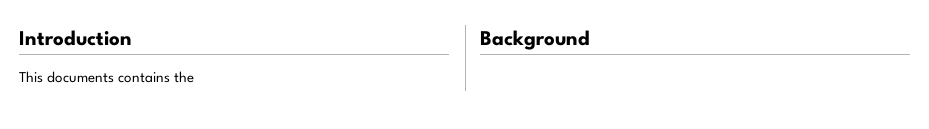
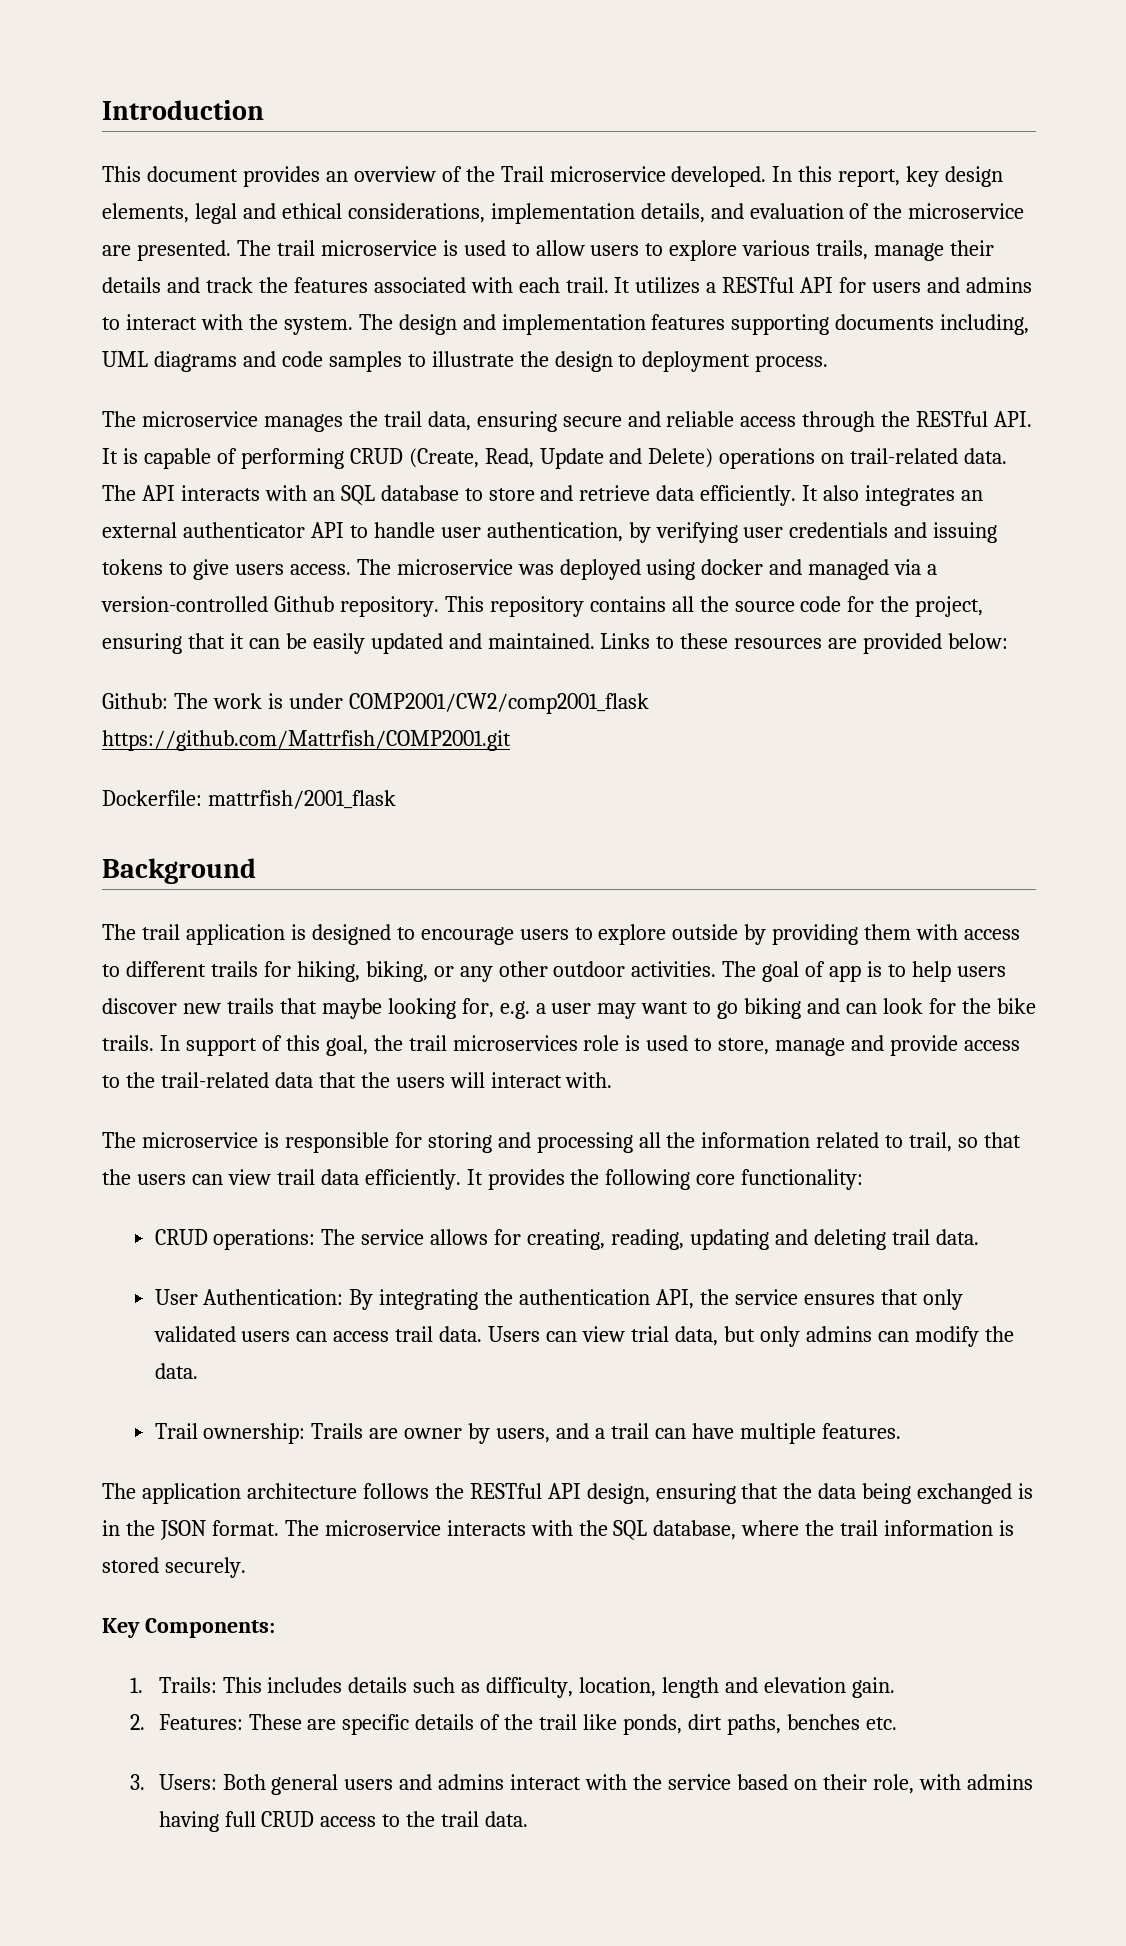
- This documents contains the
+ This document provides an overview of the Trail microservice developed. In this report, key design elements, legal and ethical considerations, implementation details, and evaluation of the microservice are presented. The trail microservice is used to allow users to explore various trails, manage their details and track the features associated with each trail. It utilizes a RESTful API for users and admins to interact with the system. The design and implementation features supporting documents including, UML diagrams and code samples to illustrate the design to deployment process.
+ The microservice manages the trail data, ensuring secure and reliable access through the RESTful API. It is capable of performing CRUD (Create, Read, Update and Delete) operations on trail-related data. The API interacts with an SQL database to store and retrieve data efficiently. It also integrates an external authenticator API to handle user authentication, by verifying user credentials and issuing tokens to give users access. The microservice was deployed using docker and managed via a version-controlled Github repository. This repository contains all the source code for the project, ensuring that it can be easily updated and maintained. Links to these resources are provided below:
+ Github: The work is under COMP2001/CW2/comp2001_flask https://github.com/Mattrfish/COMP2001.git
+ Dockerfile: mattrfish/2001_flask
  Background
+ The trail application is designed to encourage users to explore outside by providing them with access to different trails for hiking, biking, or any other outdoor activities. The goal of app is to help users discover new trails that maybe looking for, e.g. a user may want to go biking and can look for the bike trails. In support of this goal, the trail microservices role is used to store, manage and provide access to the trail-related data that the users will interact with.
+ The microservice is responsible for storing and processing all the information related to trail, so that the users can view trail data efficiently. It provides the following core functionality:
+ CRUD operations: The service allows for creating, reading, updating and deleting trail data.
+ User Authentication: By integrating the authentication API, the service ensures that only validated users can access trail data. Users can view trial data, but only admins can modify the data.
+ Trail ownership: Trails are owner by users, and a trail can have multiple features.
+ The application architecture follows the RESTful API design, ensuring that the data being exchanged is in the JSON format. The microservice interacts with the SQL database, where the trail information is stored securely.
+ Key Components:
+ 1. Trails: This includes details such as difficulty, location, length and elevation gain.
+ 2. Features: These are specific details of the trail like ponds, dirt paths, benches etc.
+ 3. Users: Both general users and admins interact with the service based on their role, with admins having full CRUD access to the trail data.

